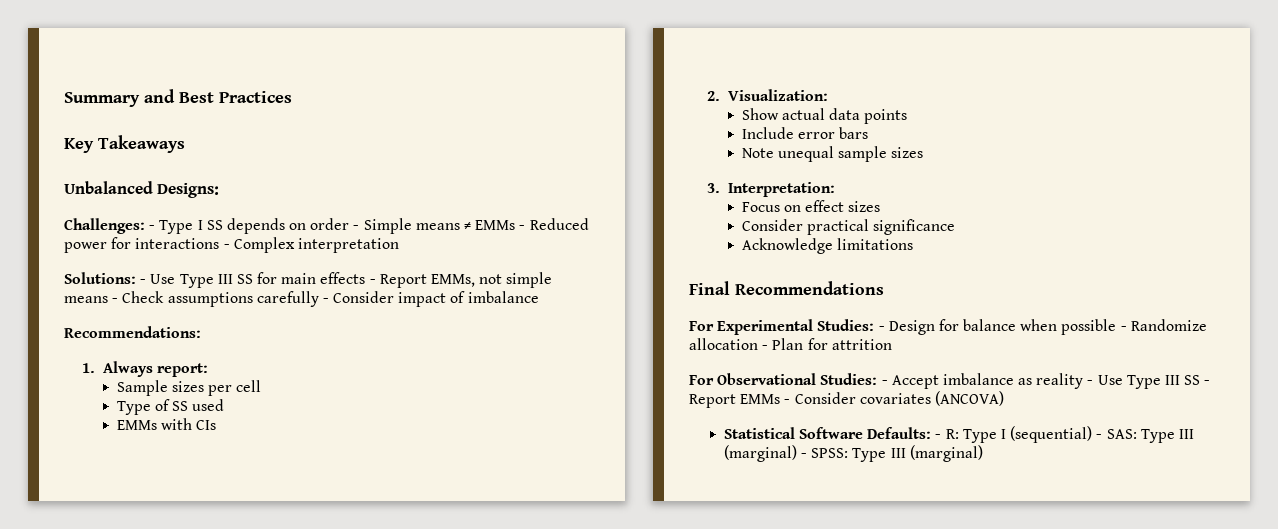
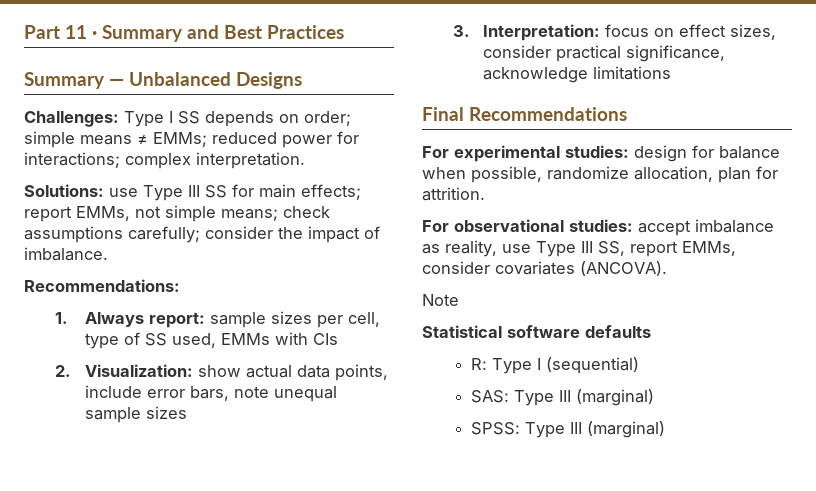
- Summary and Best Practices
+ Part 11 · Summary and Best Practices
- Key Takeaways
- Unbalanced Designs:
+ Summary — Unbalanced Designs
- Challenges: - Type I SS depends on order - Simple means ≠ EMMs - Reduced power for interactions - Complex interpretation
+ Challenges: Type I SS depends on order; simple means ≠ EMMs; reduced power for interactions; complex interpretation.
- Solutions: - Use Type III SS for main effects - Report EMMs, not simple means - Check assumptions carefully - Consider impact of imbalance
+ Solutions: use Type III SS for main effects; report EMMs, not simple means; check assumptions carefully; consider the impact of imbalance.
- 1. Always report:
- Sample sizes per cell
- Type of SS used
- EMMs with CIs
+ 1. Always report: sample sizes per cell, type of SS used, EMMs with CIs
- 2. Visualization:
- Show actual data points
- Include error bars
- Note unequal sample sizes
+ 2. Visualization: show actual data points, include error bars, note unequal sample sizes
- 3. Interpretation:
- Focus on effect sizes
- Consider practical significance
- Acknowledge limitations
+ 3. Interpretation: focus on effect sizes, consider practical significance, acknowledge limitations
- For Experimental Studies: - Design for balance when possible - Randomize allocation - Plan for attrition
- For Observational Studies: - Accept imbalance as reality - Use Type III SS - Report EMMs - Consider covariates (ANCOVA)
- Statistical Software Defaults: - R: Type I (sequential) - SAS: Type III (marginal) - SPSS: Type III (marginal)
+ For experimental studies: design for balance when possible, randomize allocation, plan for attrition.
+ For observational studies: accept imbalance as reality, use Type III SS, report EMMs, consider covariates (ANCOVA).
+ Note
+ Statistical software defaults
+ R: Type I (sequential)
+ SAS: Type III (marginal)
+ SPSS: Type III (marginal)

